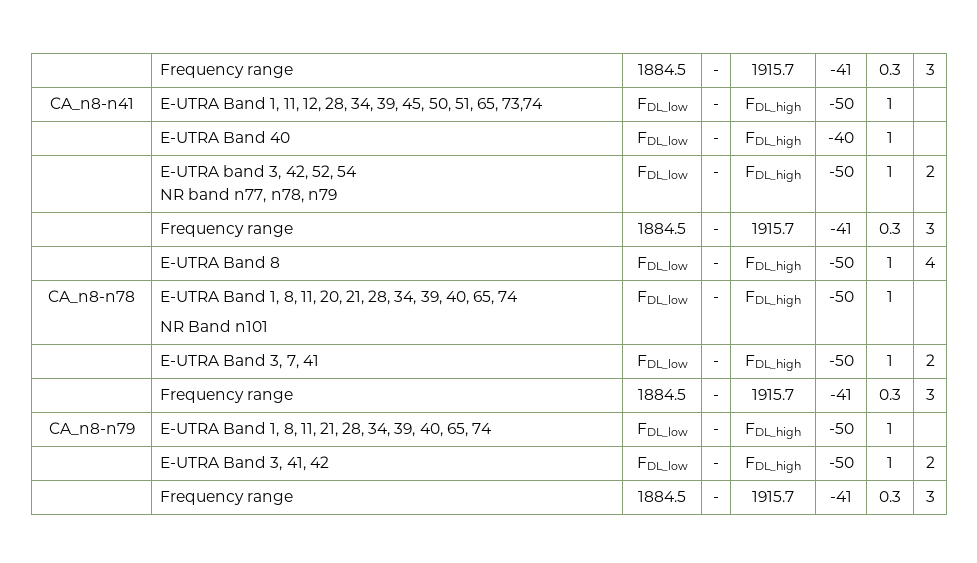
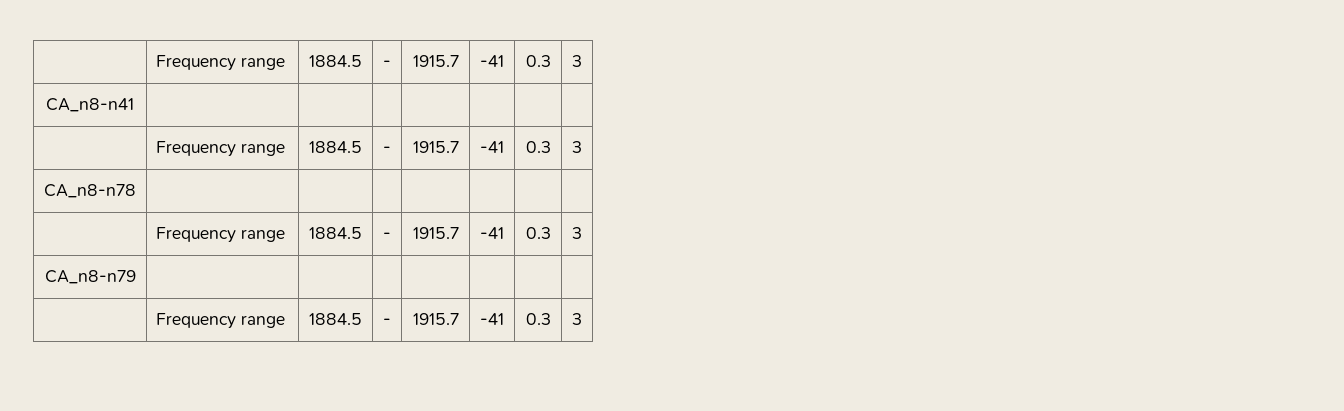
- CA_n8-n41 | E-UTRA Band 1, 11, 12, 28, 34, 39, 45, 50, 51, 65, 73,74 | FDL_low | - | FDL_high | -50 | 1 |
- | E-UTRA Band 40 | FDL_low | - | FDL_high | -40 | 1 |
- | E-UTRA band 3, 42, 52, 54
- NR band n77, n78, n79 | FDL_low | - | FDL_high | -50 | 1 | 2
+ CA_n8-n41 | | | | | | |
  | Frequency range | 1884.5 | - | 1915.7 | -41 | 0.3 | 3
- | E-UTRA Band 8 | FDL_low | - | FDL_high | -50 | 1 | 4
- CA_n8-n78 | E-UTRA Band 1, 8, 11, 20, 21, 28, 34, 39, 40, 65, 74
- NR Band n101 | FDL_low | - | FDL_high | -50 | 1 |
- | E-UTRA Band 3, 7, 41 | FDL_low | - | FDL_high | -50 | 1 | 2
+ CA_n8-n78 | | | | | | |
- CA_n8-n79 | E-UTRA Band 1, 8, 11, 21, 28, 34, 39, 40, 65, 74 | FDL_low | - | FDL_high | -50 | 1 |
- | E-UTRA Band 3, 41, 42 | FDL_low | - | FDL_high | -50 | 1 | 2
+ CA_n8-n79 | | | | | | |

